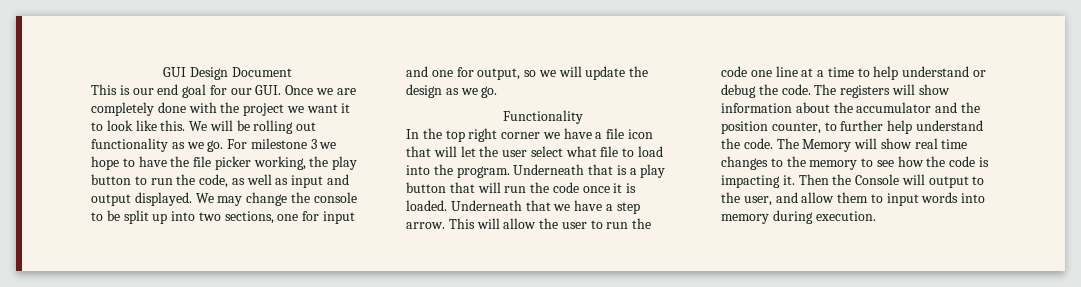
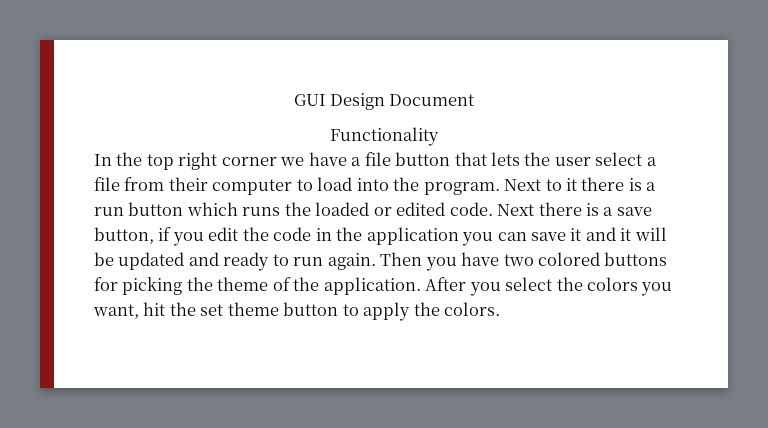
- This is our end goal for our GUI. Once we are completely done with the project we want it to look like this. We will be rolling out functionality as we go. For milestone 3 we hope to have the file picker working, the play button to run the code, as well as input and output displayed. We may change the console to be split up into two sections, one for input and one for output, so we will update the design as we go.
- In the top right corner we have a file icon that will let the user select what file to load into the program.
+ In the top right corner we have a file button that lets the user select a file from their computer to load into the program.
- Underneath that is a play button that will run the code once it is loaded. Underneath that we have a step arrow. This will allow the user to run the code one line at a time to help understand or debug the code. The registers will show information about the accumulator and the position counter, to further help understand the code. The Memory will show real time changes to the memory to see how the code is impacting it. Then the Console will output to the user, and allow them to input words into memory during execution.
+ Next to it there is a run button which runs the loaded or edited code. Next there is a save button, if you edit the code in the application you can save it and it will be updated and ready to run again. Then you have two colored buttons for picking the theme of the application. After you select the colors you want, hit the set theme button to apply the colors.

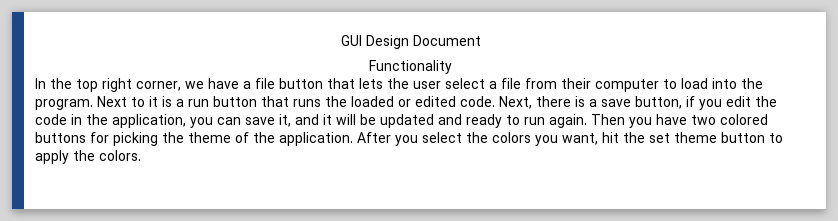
- In the top right corner we have a file button that lets the user select a file from their computer to load into the program.
+ In the top right corner, we have a file button that lets the user select a file from their computer to load into the program.
- Next to it there is a run button which runs the loaded or edited code.
+ Next to it is a run button that runs the loaded or edited code.
- Next there is a save button, if you edit the code in the application you can save it and it will be updated and ready to run again.
+ Next, there is a save button, if you edit the code in the application, you can save it, and it will be updated and ready to run again.

